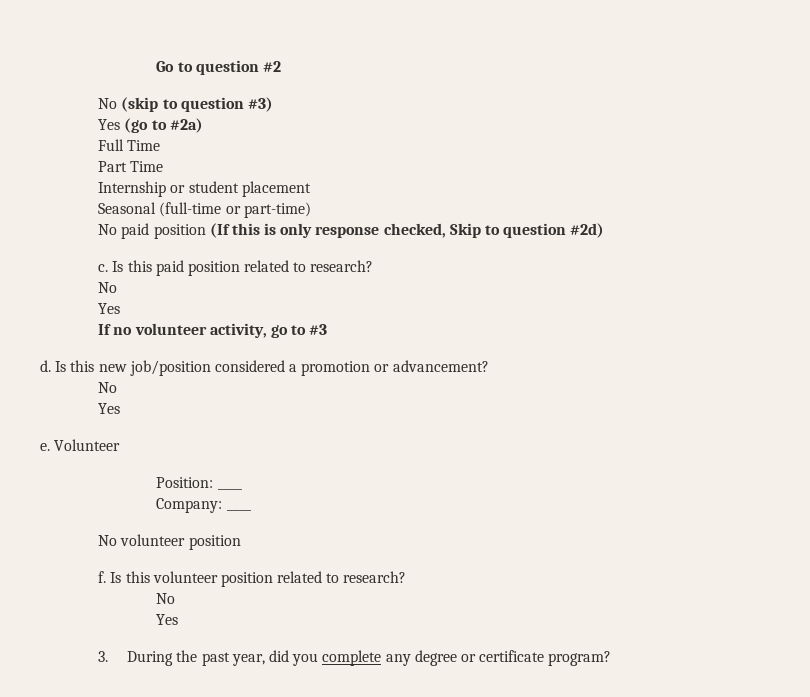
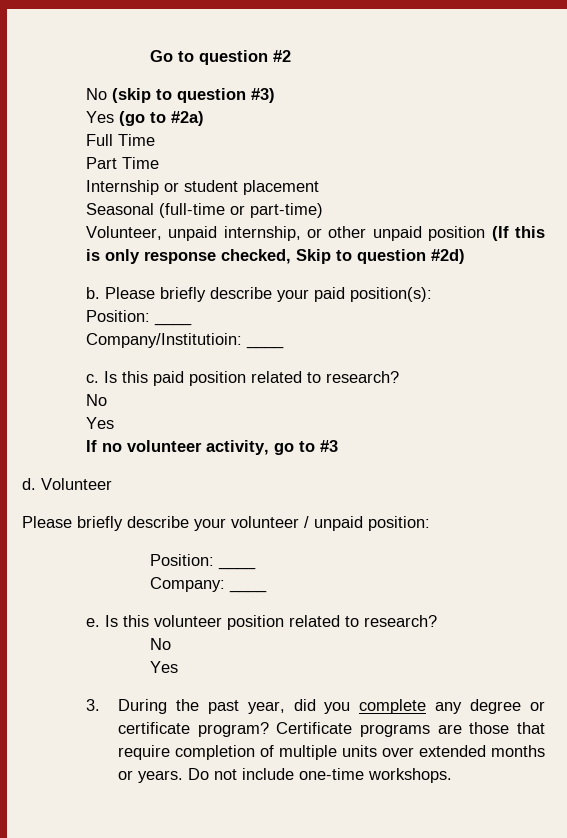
- No paid position (If this is only response checked, Skip to question #2d)
+ Volunteer, unpaid internship, or other unpaid position (If this is only response checked, Skip to question #2d)
+ b. Please briefly describe your paid position(s):
+ Position: ____
+ Company/Institutioin: ____
- Is this new job/position considered a promotion or advancement?
- No
- Yes
- e. Volunteer
+ Volunteer
+ Please briefly describe your volunteer / unpaid position:
- No volunteer position
- f.
+ e.
+ Certificate programs are those that require completion of multiple units over extended months or years. Do not include one-time workshops.

